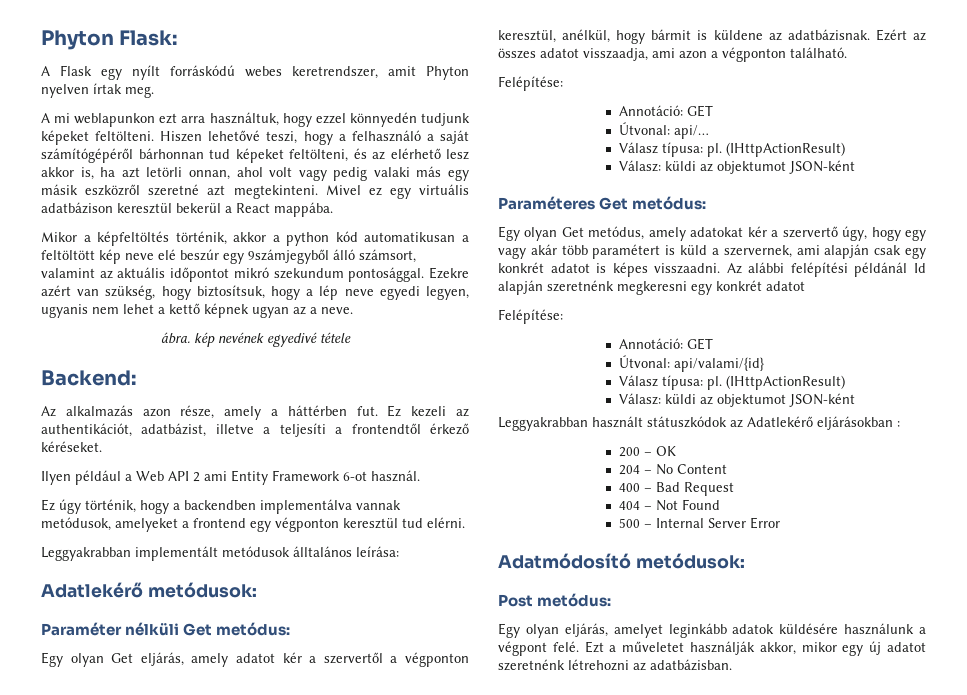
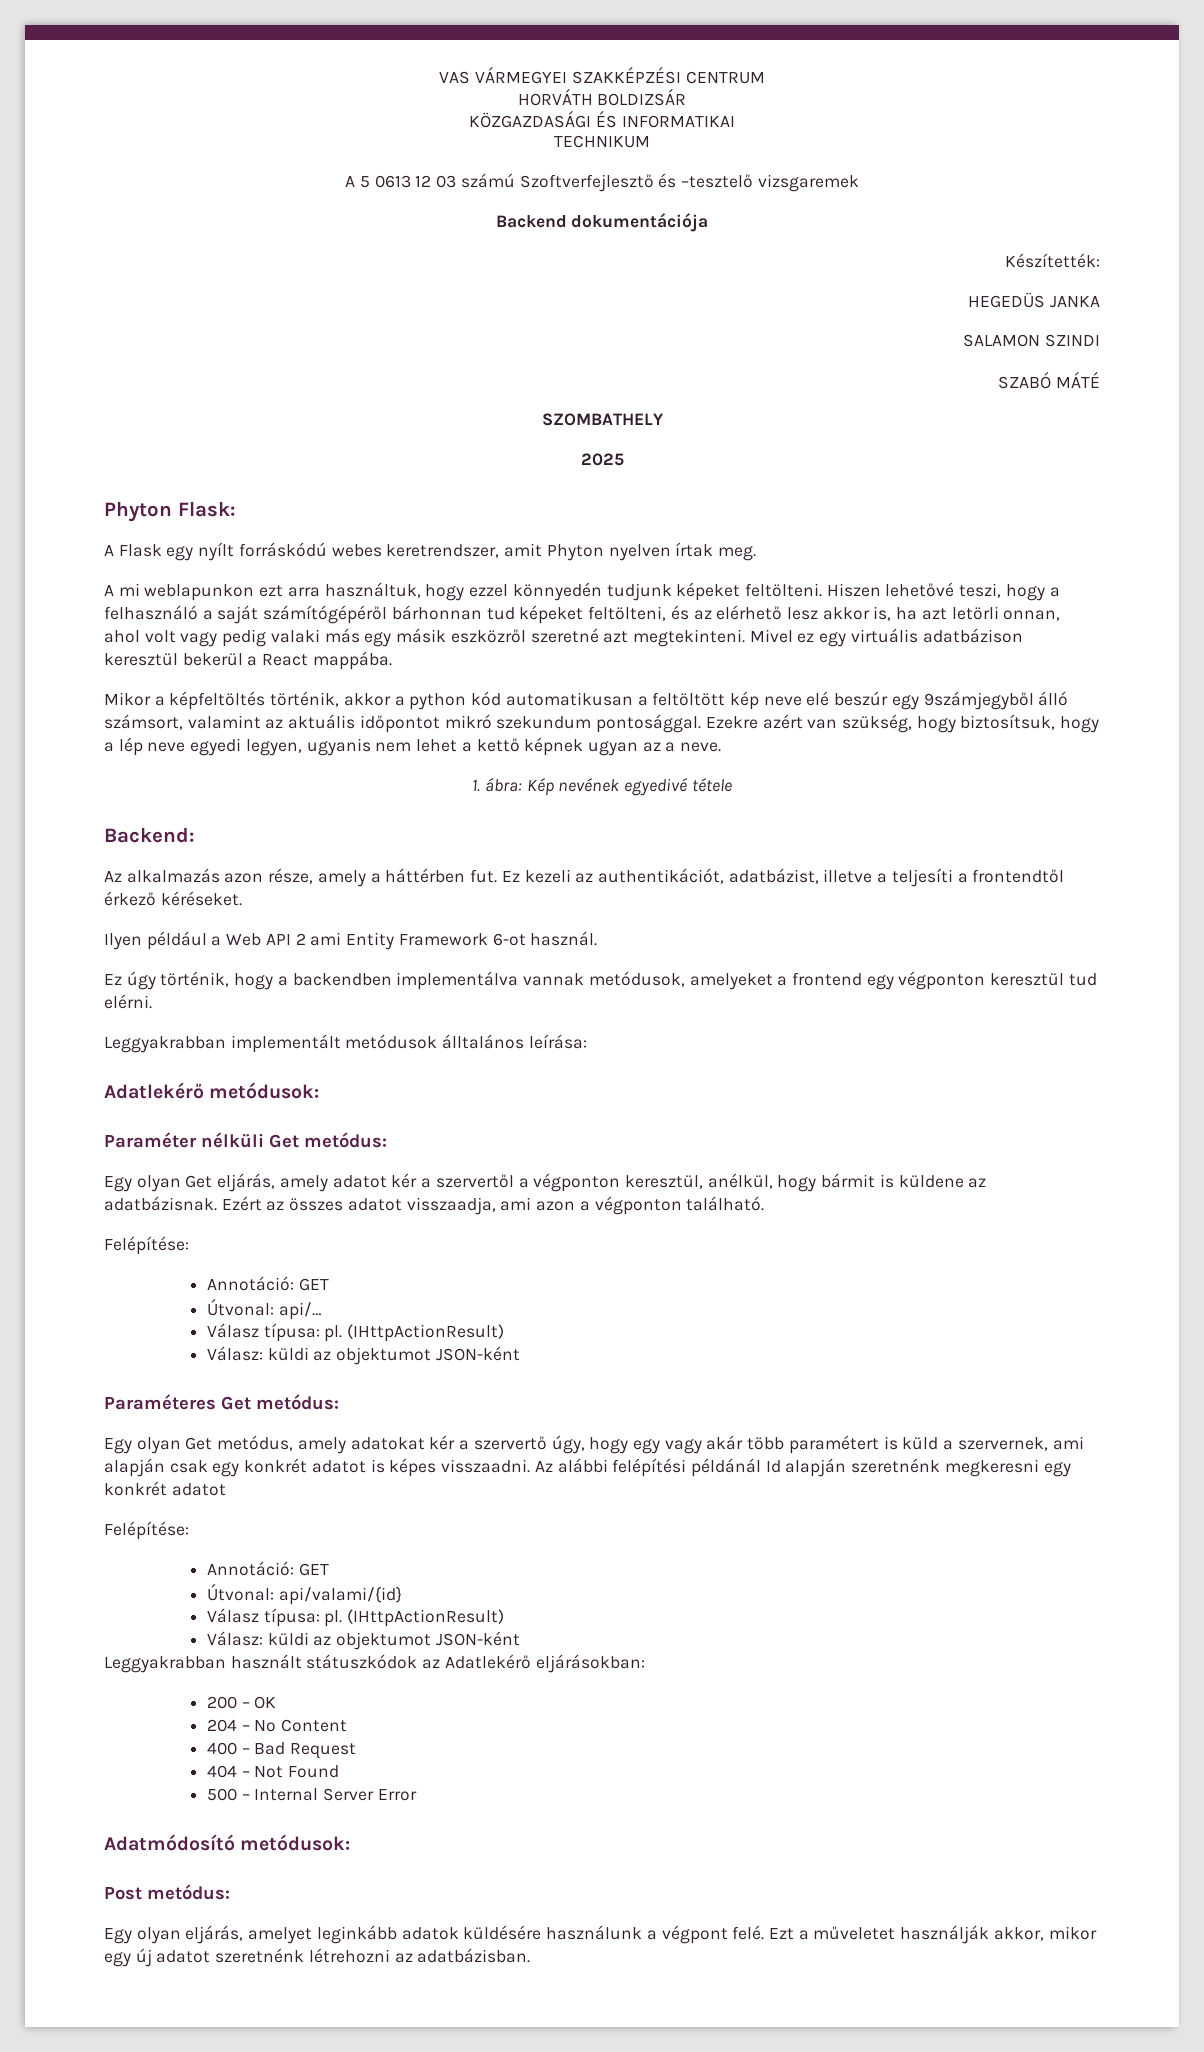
+ VAS VÁRMEGYEI SZAKKÉPZÉSI CENTRUM
+ HORVÁTH BOLDIZSÁR
+ KÖZGAZDASÁGI ÉS INFORMATIKAI
+ TECHNIKUM
+ A 5 0613 12 03 számú Szoftverfejlesztő és –tesztelő vizsgaremek
+ Backend dokumentációja
+ Készítették:
+ HEGEDÜS JANKA
+ SALAMON SZINDI
+ SZABÓ MÁTÉ
+ SZOMBATHELY
+ 2025
- ábra. kép nevének egyedivé tétele
+ 1. ábra: Kép nevének egyedivé tétele
- Leggyakrabban használt státuszkódok az Adatlekérő eljárásokban :
+ Leggyakrabban használt státuszkódok az Adatlekérő eljárásokban:

